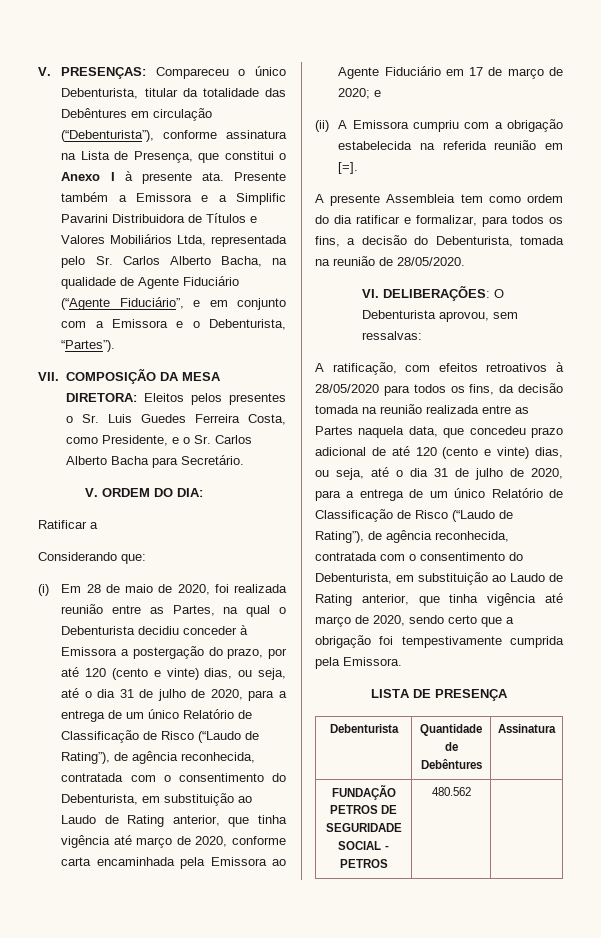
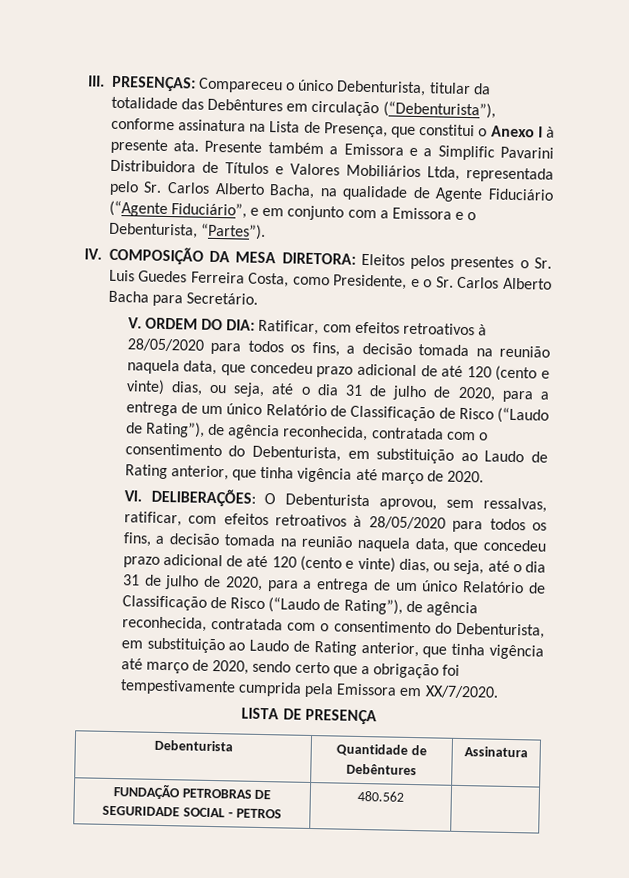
- V. PRESENÇAS: Compareceu o único Debenturista, titular da totalidade das Debêntures em circulação (“Debenturista”), conforme assinatura na Lista de Presença, que constitui o Anexo I à presente ata.
+ III. PRESENÇAS: Compareceu o único Debenturista, titular da totalidade das Debêntures em circulação (“Debenturista”), conforme assinatura na Lista de Presença, que constitui o Anexo I à presente ata.
- VII. COMPOSIÇÃO DA MESA DIRETORA: Eleitos pelos presentes o Sr. Luis Guedes Ferreira Costa, como Presidente, e o Sr. Carlos Alberto Bacha para Secretário.
+ IV. COMPOSIÇÃO DA MESA DIRETORA: Eleitos pelos presentes o Sr. Luis Guedes Ferreira Costa, como Presidente, e o Sr. Carlos Alberto Bacha para Secretário.
- V. ORDEM DO DIA:
- Ratificar a
- Considerando que:
- (i) Em 28 de maio de 2020, foi realizada reunião entre as Partes, na qual o Debenturista decidiu conceder à Emissora a postergação do prazo, por até 120 (cento e vinte) dias, ou seja, até o dia 31 de julho de 2020, para a entrega de um único Relatório de Classificação de Risco (“Laudo de Rating”), de agência reconhecida, contratada com o consentimento do Debenturista, em substituição ao Laudo de Rating anterior, que tinha vigência até março de 2020, conforme carta encaminhada pela Emissora ao Agente Fiduciário em 17 de março de 2020; e
- (ii) A Emissora cumpriu com a obrigação estabelecida na referida reunião em [=].
- A presente Assembleia tem como ordem do dia ratificar e formalizar, para todos os fins, a decisão do Debenturista, tomada na reunião de 28/05/2020.
+ V. ORDEM DO DIA: Ratificar, com efeitos retroativos à 28/05/2020 para todos os fins, a decisão tomada na reunião naquela data, que concedeu prazo adicional de até 120 (cento e vinte) dias, ou seja, até o dia 31 de julho de 2020, para a entrega de um único Relatório de Classificação de Risco (“Laudo de Rating”), de agência reconhecida, contratada com o consentimento do Debenturista, em substituição ao Laudo de Rating anterior, que tinha vigência até março de 2020.
- O Debenturista aprovou, sem ressalvas:
- A ratificação, com efeitos retroativos à 28/05/2020 para todos os fins, da decisão tomada na reunião realizada entre as Partes naquela data, que concedeu prazo adicional de até 120 (cento e vinte) dias, ou seja, até o dia 31 de julho de 2020, para a entrega de um único Relatório de Classificação de Risco (“Laudo de Rating”), de agência reconhecida, contratada com o consentimento do Debenturista, em substituição ao Laudo de Rating anterior, que tinha vigência até março de 2020, sendo certo que a obrigação foi tempestivamente cumprida pela Emissora.
+ O Debenturista aprovou, sem ressalvas, ratificar, com efeitos retroativos à 28/05/2020 para todos os fins, a decisão tomada na reunião naquela data, que concedeu prazo adicional de até 120 (cento e vinte) dias, ou seja, até o dia 31 de julho de 2020, para a entrega de um único Relatório de Classificação de Risco (“Laudo de Rating”), de agência reconhecida, contratada com o consentimento do Debenturista, em substituição ao Laudo de Rating anterior, que tinha vigência até março de 2020, sendo certo que a obrigação foi tempestivamente cumprida pela Emissora em XX/7/2020.
- FUNDAÇÃO PETROS DE SEGURIDADE SOCIAL - PETROS | 480.562 |
+ FUNDAÇÃO PETROBRAS DE SEGURIDADE SOCIAL - PETROS | 480.562 |

